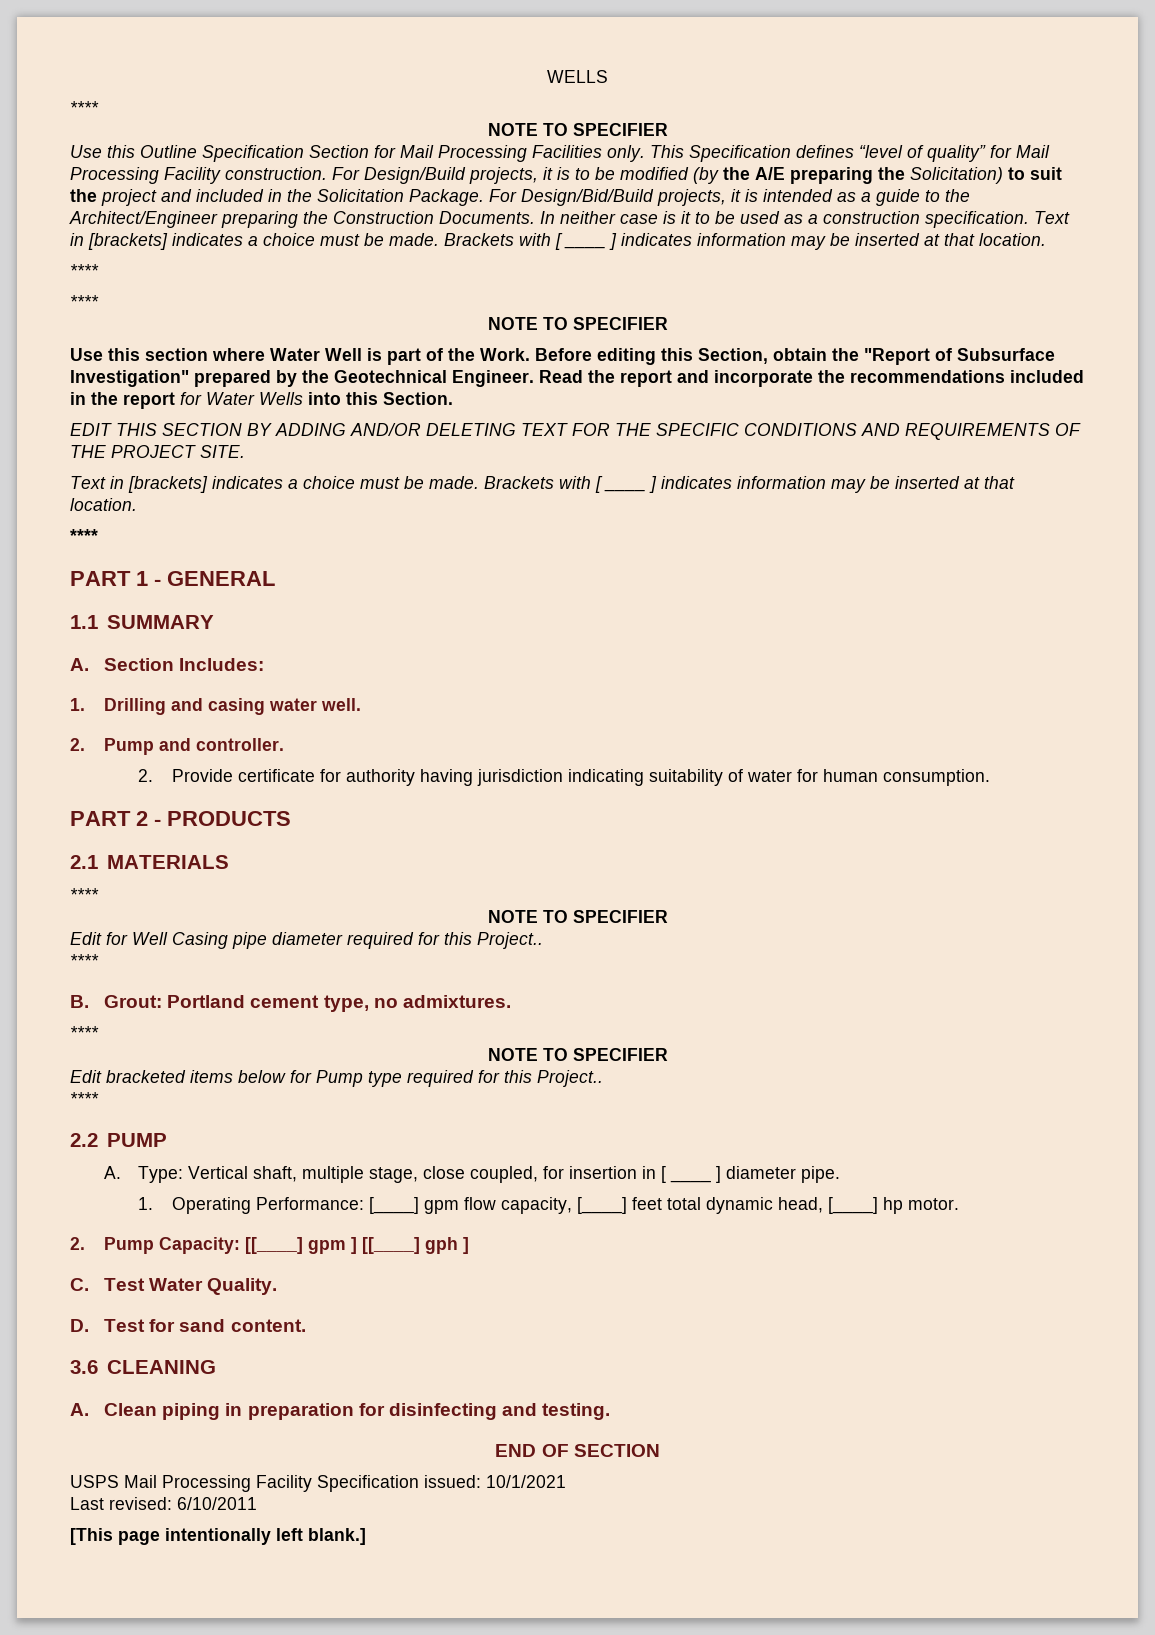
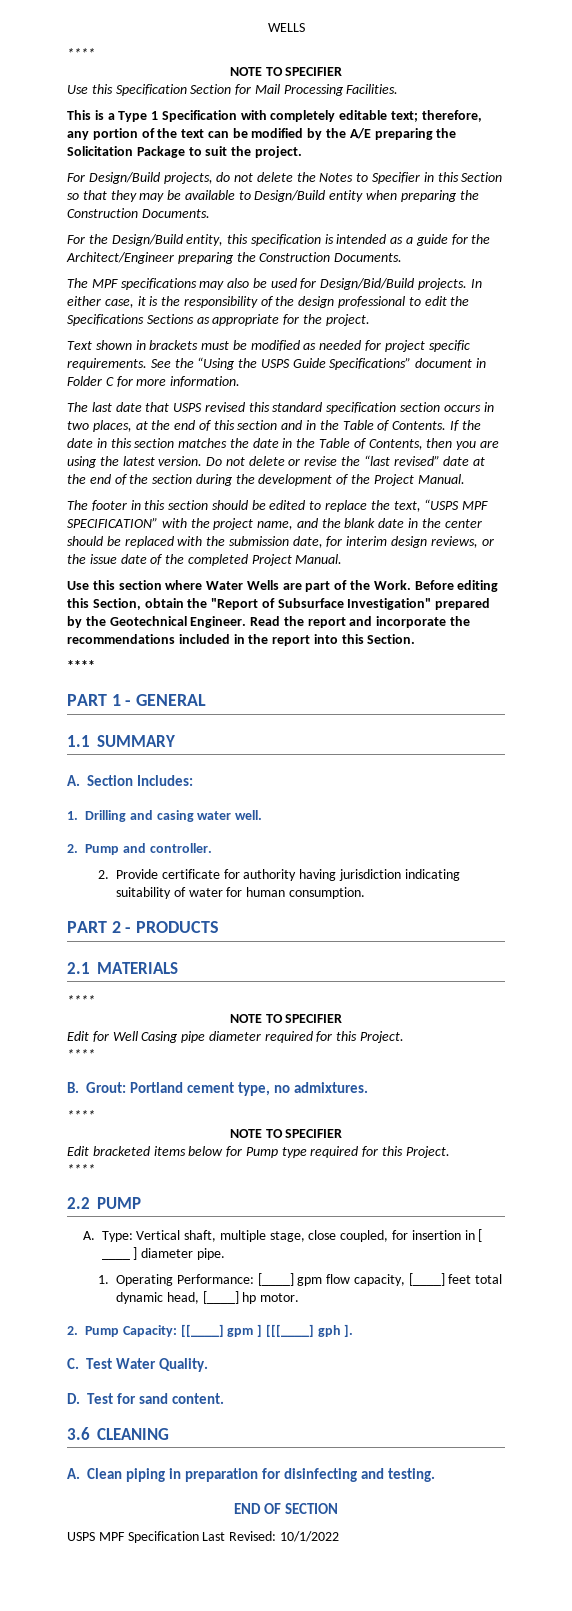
- Use this Outline Specification Section for Mail Processing Facilities only. This Specification defines “level of quality” for Mail Processing Facility construction. For Design/Build projects, it is to be modified (by the A/E preparing the Solicitation) to suit the project and included in the Solicitation Package. For Design/Bid/Build projects, it is intended as a guide to the Architect/Engineer preparing the Construction Documents. In neither case is it to be used as a construction specification. Text in [brackets] indicates a choice must be made. Brackets with [ ____ ] indicates information may be inserted at that location.
- ****
- ****
- NOTE TO SPECIFIER
+ Use this Specification Section for Mail Processing Facilities.
+ This is a Type 1 Specification with completely editable text; therefore, any portion of the text can be modified by the A/E preparing the Solicitation Package to suit the project.
+ For Design/Build projects, do not delete the Notes to Specifier in this Section so that they may be available to Design/Build entity when preparing the Construction Documents.
+ For the Design/Build entity, this specification is intended as a guide for the Architect/Engineer preparing the Construction Documents.
+ The MPF specifications may also be used for Design/Bid/Build projects. In either case, it is the responsibility of the design professional to edit the Specifications Sections as appropriate for the project.
+ Text shown in brackets must be modified as needed for project specific requirements. See the “Using the USPS Guide Specifications” document in Folder C for more information.
+ The last date that USPS revised this standard specification section occurs in two places, at the end of this section and in the Table of Contents. If the date in this section matches the date in the Table of Contents, then you are using the latest version. Do not delete or revise the “last revised” date at the end of the section during the development of the Project Manual.
+ The footer in this section should be edited to replace the text, “USPS MPF SPECIFICATION” with the project name, and the blank date in the center should be replaced with the submission date, for interim design reviews, or the issue date of the completed Project Manual.
- Use this section where Water Well is part of the Work.
+ Use this section where Water Wells are part of the Work.
- Read the report and incorporate the recommendations included in the report for Water Wells into this Section.
+ Read the report and incorporate the recommendations included in the report into this Section.
- EDIT THIS SECTION BY ADDING AND/OR DELETING TEXT FOR THE SPECIFIC CONDITIONS AND REQUIREMENTS OF THE PROJECT SITE.
- Text in [brackets] indicates a choice must be made. Brackets with [ ____ ] indicates information may be inserted at that location.
- Edit for Well Casing pipe diameter required for this Project..
+ Edit for Well Casing pipe diameter required for this Project.
- Edit bracketed items below for Pump type required for this Project..
+ Edit bracketed items below for Pump type required for this Project.
- 2. Pump Capacity: [[____] gpm ] [[____] gph ]
+ 2. Pump Capacity: [[____] gpm ] [[[____] gph ].
- USPS Mail Processing Facility Specification issued: 10/1/2021
- Last revised: 6/10/2011
- [This page intentionally left blank.]
+ USPS MPF Specification Last Revised: 10/1/2022

